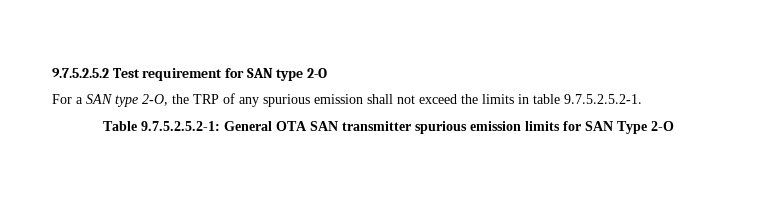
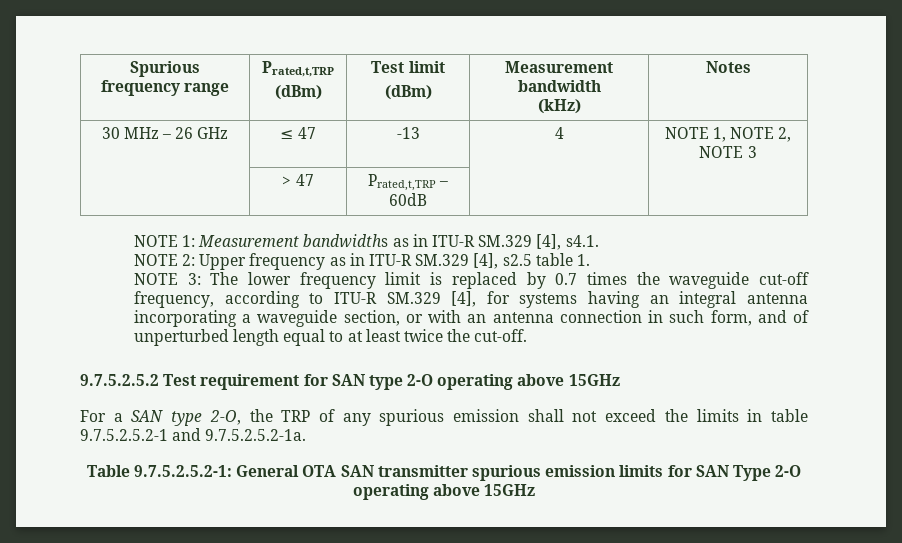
+ Spurious frequency range | Prated,t,TRP
+ (dBm) | Test limit
+ (dBm) | Measurement bandwidth
+ (kHz) | Notes
+ 30 MHz – 26 GHz | ≤ 47 | -13 | 4 | NOTE 1, NOTE 2, NOTE 3
+ | > 47 | Prated,t,TRP – 60dB | |
+ NOTE 1: Measurement bandwidths as in ITU-R SM.329 [4], s4.1.
+ NOTE 2: Upper frequency as in ITU-R SM.329 [4], s2.5 table 1.
+ NOTE 3: The lower frequency limit is replaced by 0.7 times the waveguide cut-off frequency, according to ITU-R SM.329 [4], for systems having an integral antenna incorporating a waveguide section, or with an antenna connection in such form, and of unperturbed length equal to at least twice the cut-off.
- 9.7.5.2.5.2 Test requirement for SAN type 2-O
+ 9.7.5.2.5.2 Test requirement for SAN type 2-O operating above 15GHz
- For a SAN type 2-O, the TRP of any spurious emission shall not exceed the limits in table 9.7.5.2.5.2-1.
+ For a SAN type 2-O, the TRP of any spurious emission shall not exceed the limits in table 9.7.5.2.5.2-1 and 9.7.5.2.5.2-1a.
- Table 9.7.5.2.5.2-1: General OTA SAN transmitter spurious emission limits for SAN Type 2-O
+ Table 9.7.5.2.5.2-1: General OTA SAN transmitter spurious emission limits for SAN Type 2-O operating above 15GHz

